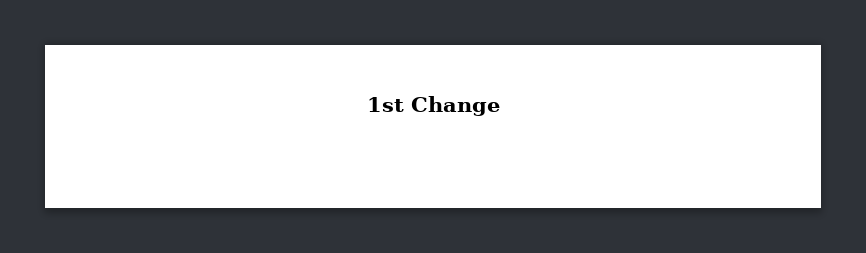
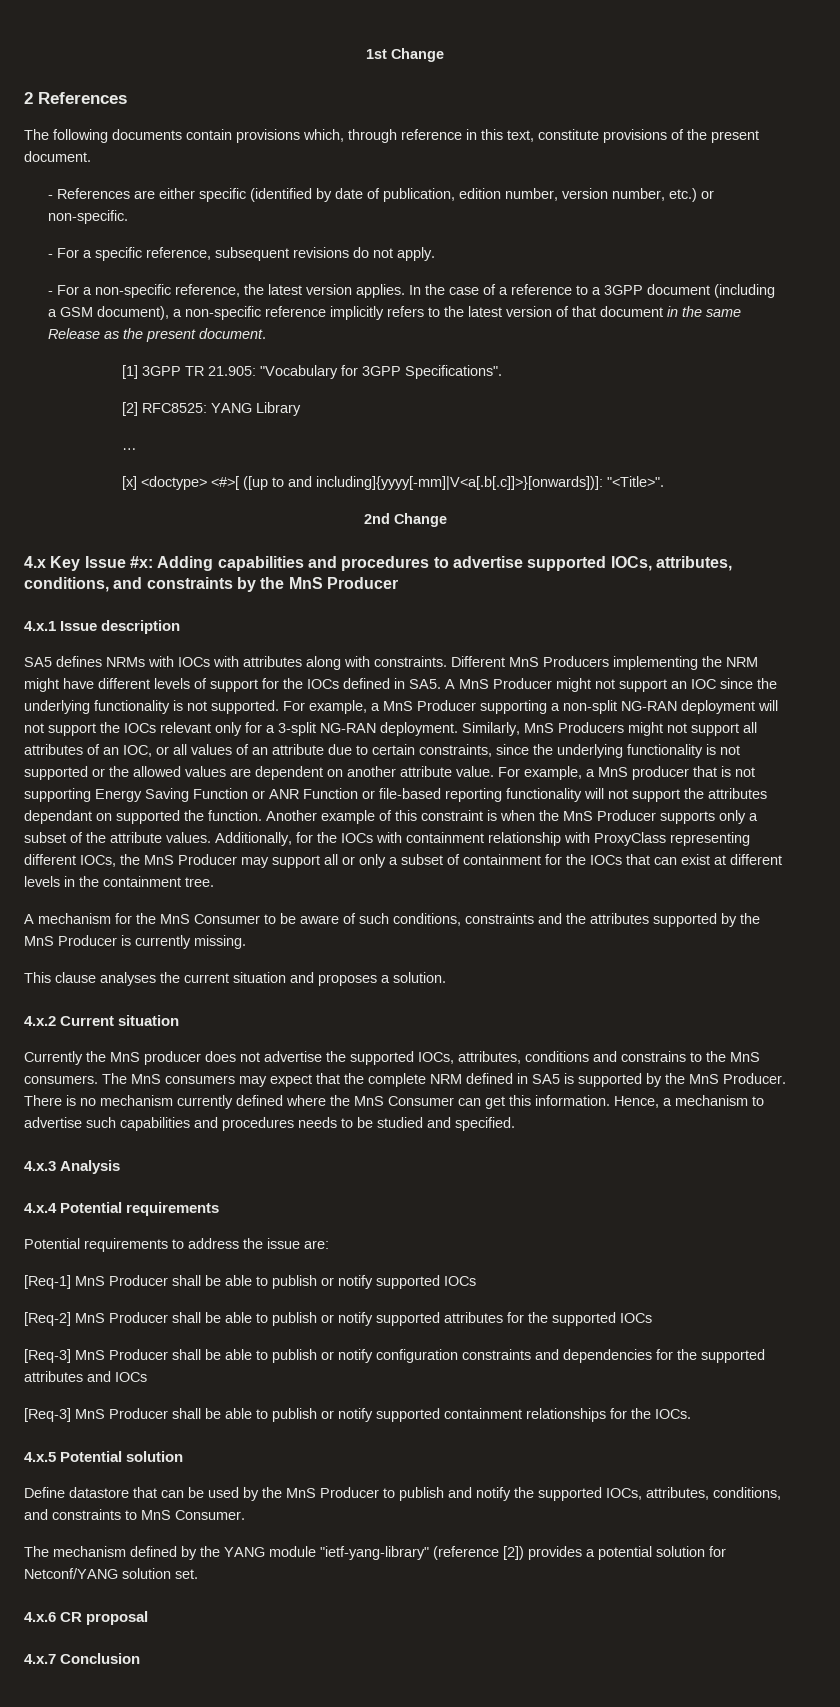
+ 2 References
+ The following documents contain provisions which, through reference in this text, constitute provisions of the present document.
+ - References are either specific (identified by date of publication, edition number, version number, etc.) or non-specific.
+ - For a specific reference, subsequent revisions do not apply.
+ - For a non-specific reference, the latest version applies. In the case of a reference to a 3GPP document (including a GSM document), a non-specific reference implicitly refers to the latest version of that document in the same Release as the present document.
+ [1] 3GPP TR 21.905: "Vocabulary for 3GPP Specifications".
+ [2] RFC8525: YANG Library
+ …
+ [x] <doctype> <#>[ ([up to and including]{yyyy[-mm]|V<a[.b[.c]]>}[onwards])]: "<Title>".
+ 2nd Change
+ 4.x Key Issue #x: Adding capabilities and procedures to advertise supported IOCs, attributes, conditions, and constraints by the MnS Producer
+ 4.x.1 Issue description
+ SA5 defines NRMs with IOCs with attributes along with constraints. Different MnS Producers implementing the NRM might have different levels of support for the IOCs defined in SA5. A MnS Producer might not support an IOC since the underlying functionality is not supported. For example, a MnS Producer supporting a non-split NG-RAN deployment will not support the IOCs relevant only for a 3-split NG-RAN deployment. Similarly, MnS Producers might not support all attributes of an IOC, or all values of an attribute due to certain constraints, since the underlying functionality is not supported or the allowed values are dependent on another attribute value. For example, a MnS producer that is not supporting Energy Saving Function or ANR Function or file-based reporting functionality will not support the attributes dependant on supported the function. Another example of this constraint is when the MnS Producer supports only a subset of the attribute values. Additionally, for the IOCs with containment relationship with ProxyClass representing different IOCs, the MnS Producer may support all or only a subset of containment for the IOCs that can exist at different levels in the containment tree.
+ A mechanism for the MnS Consumer to be aware of such conditions, constraints and the attributes supported by the MnS Producer is currently missing.
+ This clause analyses the current situation and proposes a solution.
+ 4.x.2 Current situation
+ Currently the MnS producer does not advertise the supported IOCs, attributes, conditions and constrains to the MnS consumers. The MnS consumers may expect that the complete NRM defined in SA5 is supported by the MnS Producer. There is no mechanism currently defined where the MnS Consumer can get this information. Hence, a mechanism to advertise such capabilities and procedures needs to be studied and specified.
+ 4.x.3 Analysis
+ 4.x.4 Potential requirements
+ Potential requirements to address the issue are:
+ [Req-1] MnS Producer shall be able to publish or notify supported IOCs
+ [Req-2] MnS Producer shall be able to publish or notify supported attributes for the supported IOCs
+ [Req-3] MnS Producer shall be able to publish or notify configuration constraints and dependencies for the supported attributes and IOCs
+ [Req-3] MnS Producer shall be able to publish or notify supported containment relationships for the IOCs.
+ 4.x.5 Potential solution
+ Define datastore that can be used by the MnS Producer to publish and notify the supported IOCs, attributes, conditions, and constraints to MnS Consumer.
+ The mechanism defined by the YANG module "ietf-yang-library" (reference [2]) provides a potential solution for Netconf/YANG solution set.
+ 4.x.6 CR proposal
+ 4.x.7 Conclusion

